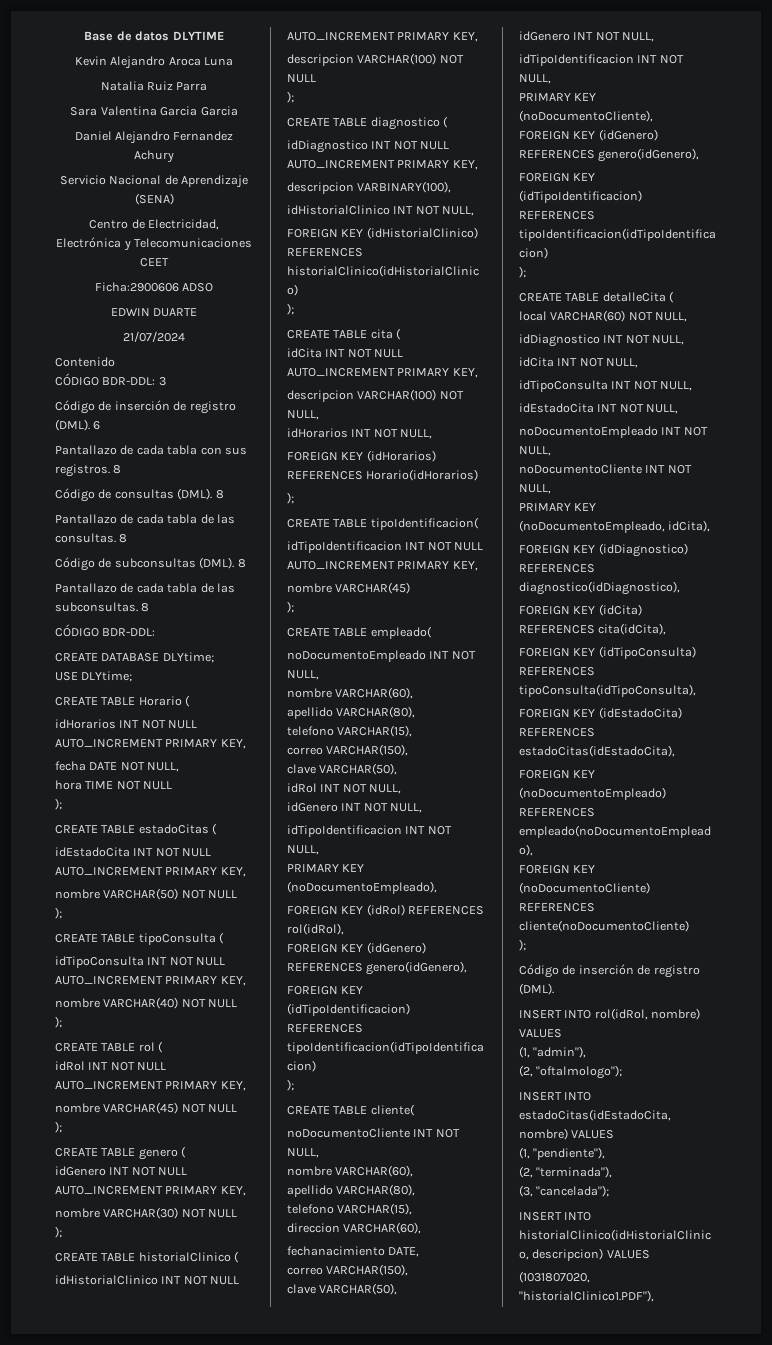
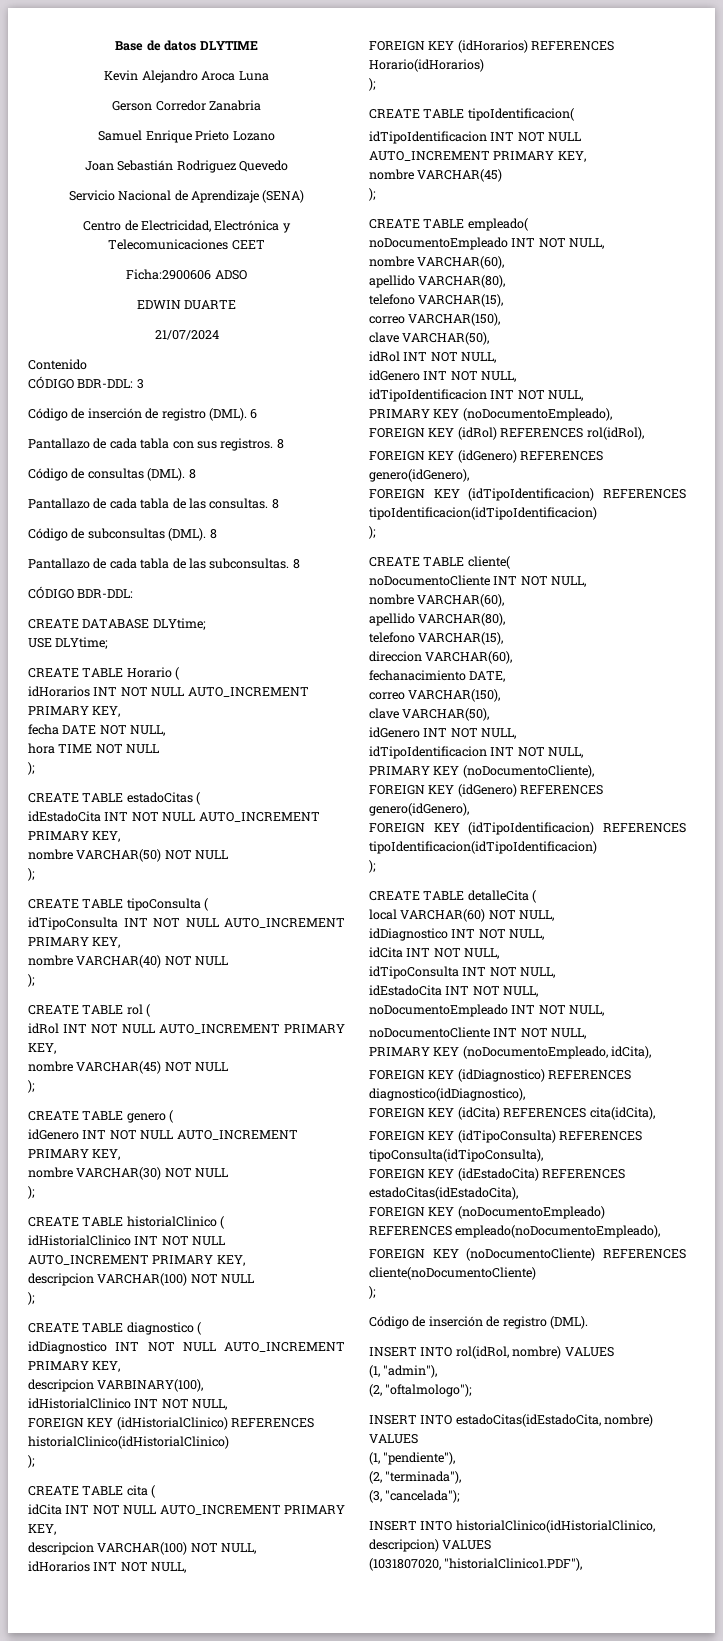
- Natalia Ruiz Parra
- Sara Valentina Garcia Garcia
- Daniel Alejandro Fernandez Achury
+ Gerson Corredor Zanabria
+ Samuel Enrique Prieto Lozano
+ Joan Sebastián Rodriguez Quevedo

